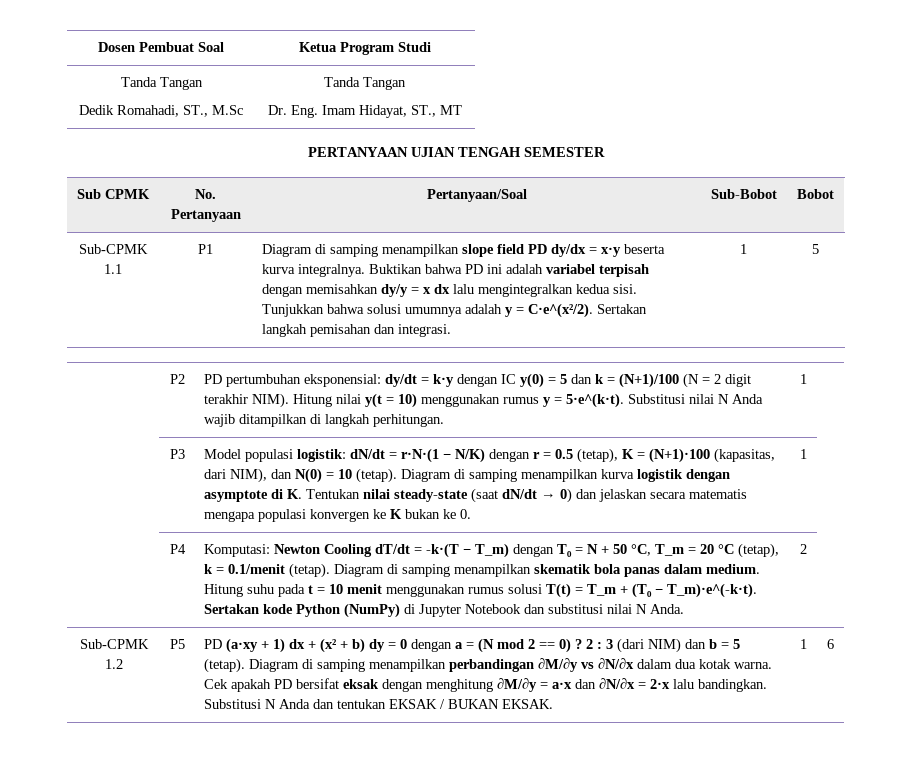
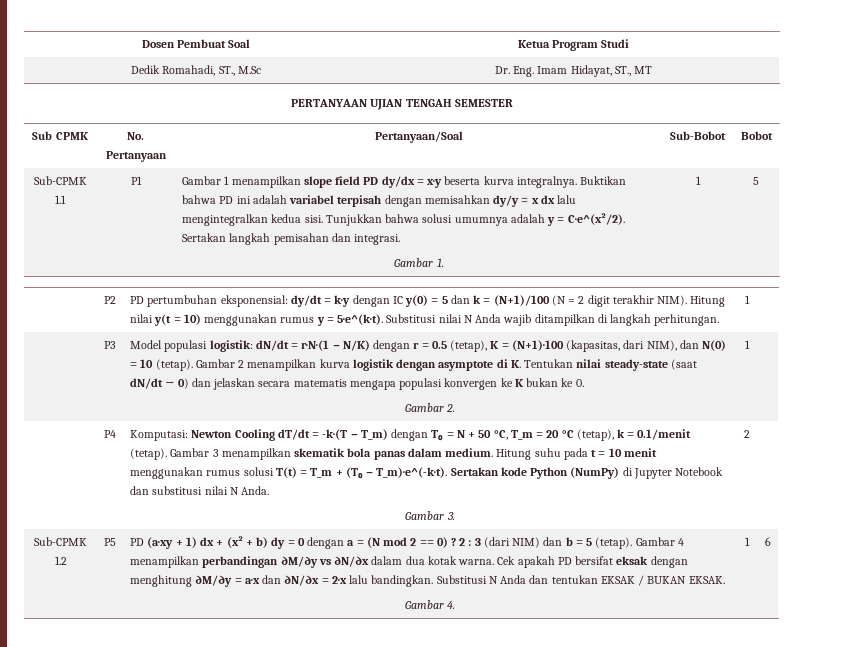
  Dosen Pembuat Soal | Ketua Program Studi
- Tanda Tangan
- Dedik Romahadi, ST., M.Sc | Tanda Tangan
- Dr. Eng. Imam Hidayat, ST., MT
+ Dedik Romahadi, ST., M.Sc | Dr. Eng. Imam Hidayat, ST., MT
- Diagram di samping menampilkan slope field PD dy/dx = x·y beserta kurva integralnya.
+ Gambar 1 menampilkan slope field PD dy/dx = x·y beserta kurva integralnya.
+ Gambar 1.
- Diagram di samping menampilkan kurva logistik dengan asymptote di K. Tentukan nilai steady-state (saat dN/dt → 0) dan jelaskan secara matematis mengapa populasi konvergen ke K bukan ke 0.
+ Gambar 2 menampilkan kurva logistik dengan asymptote di K. Tentukan nilai steady-state (saat dN/dt → 0) dan jelaskan secara matematis mengapa populasi konvergen ke K bukan ke 0.
+ Gambar 2.
- Diagram di samping menampilkan skematik bola panas dalam medium.
+ Gambar 3 menampilkan skematik bola panas dalam medium.
+ Gambar 3.
- Diagram di samping menampilkan perbandingan ∂M/∂y vs ∂N/∂x dalam dua kotak warna.
+ Gambar 4 menampilkan perbandingan ∂M/∂y vs ∂N/∂x dalam dua kotak warna.
+ Gambar 4.

